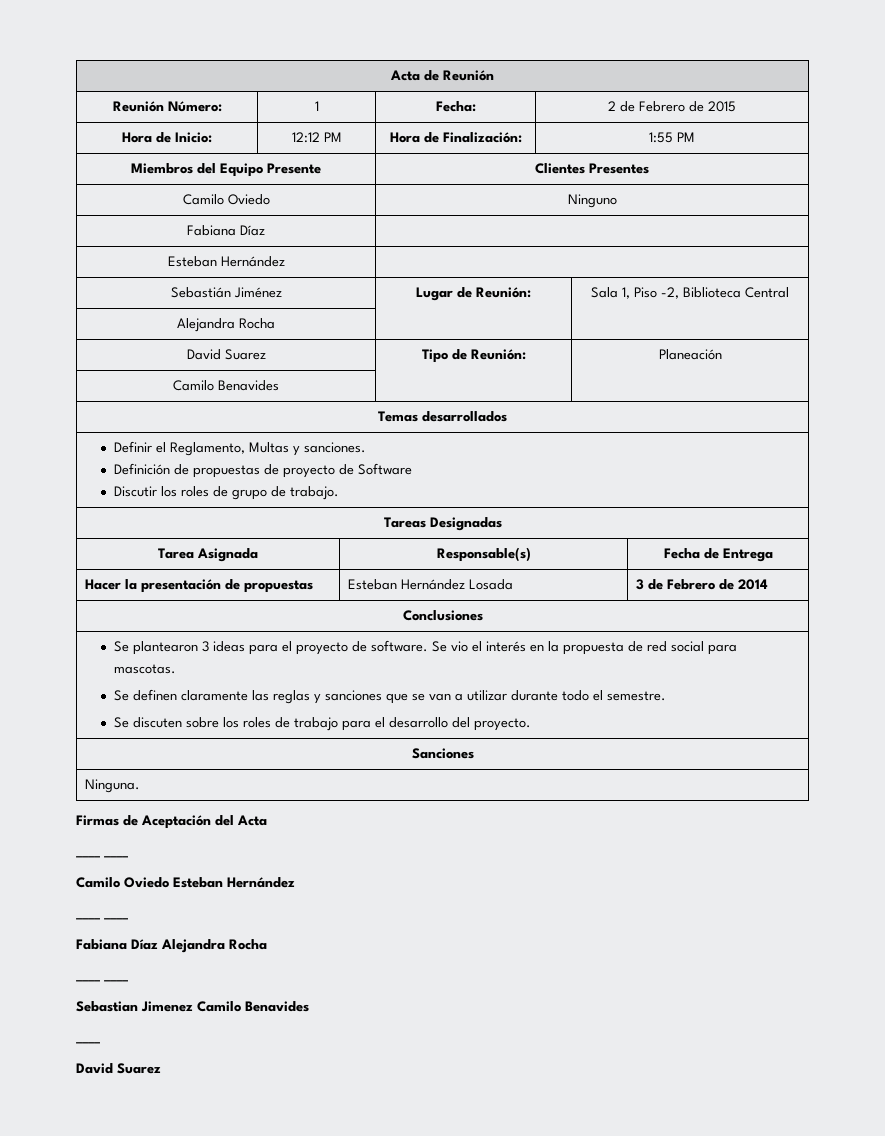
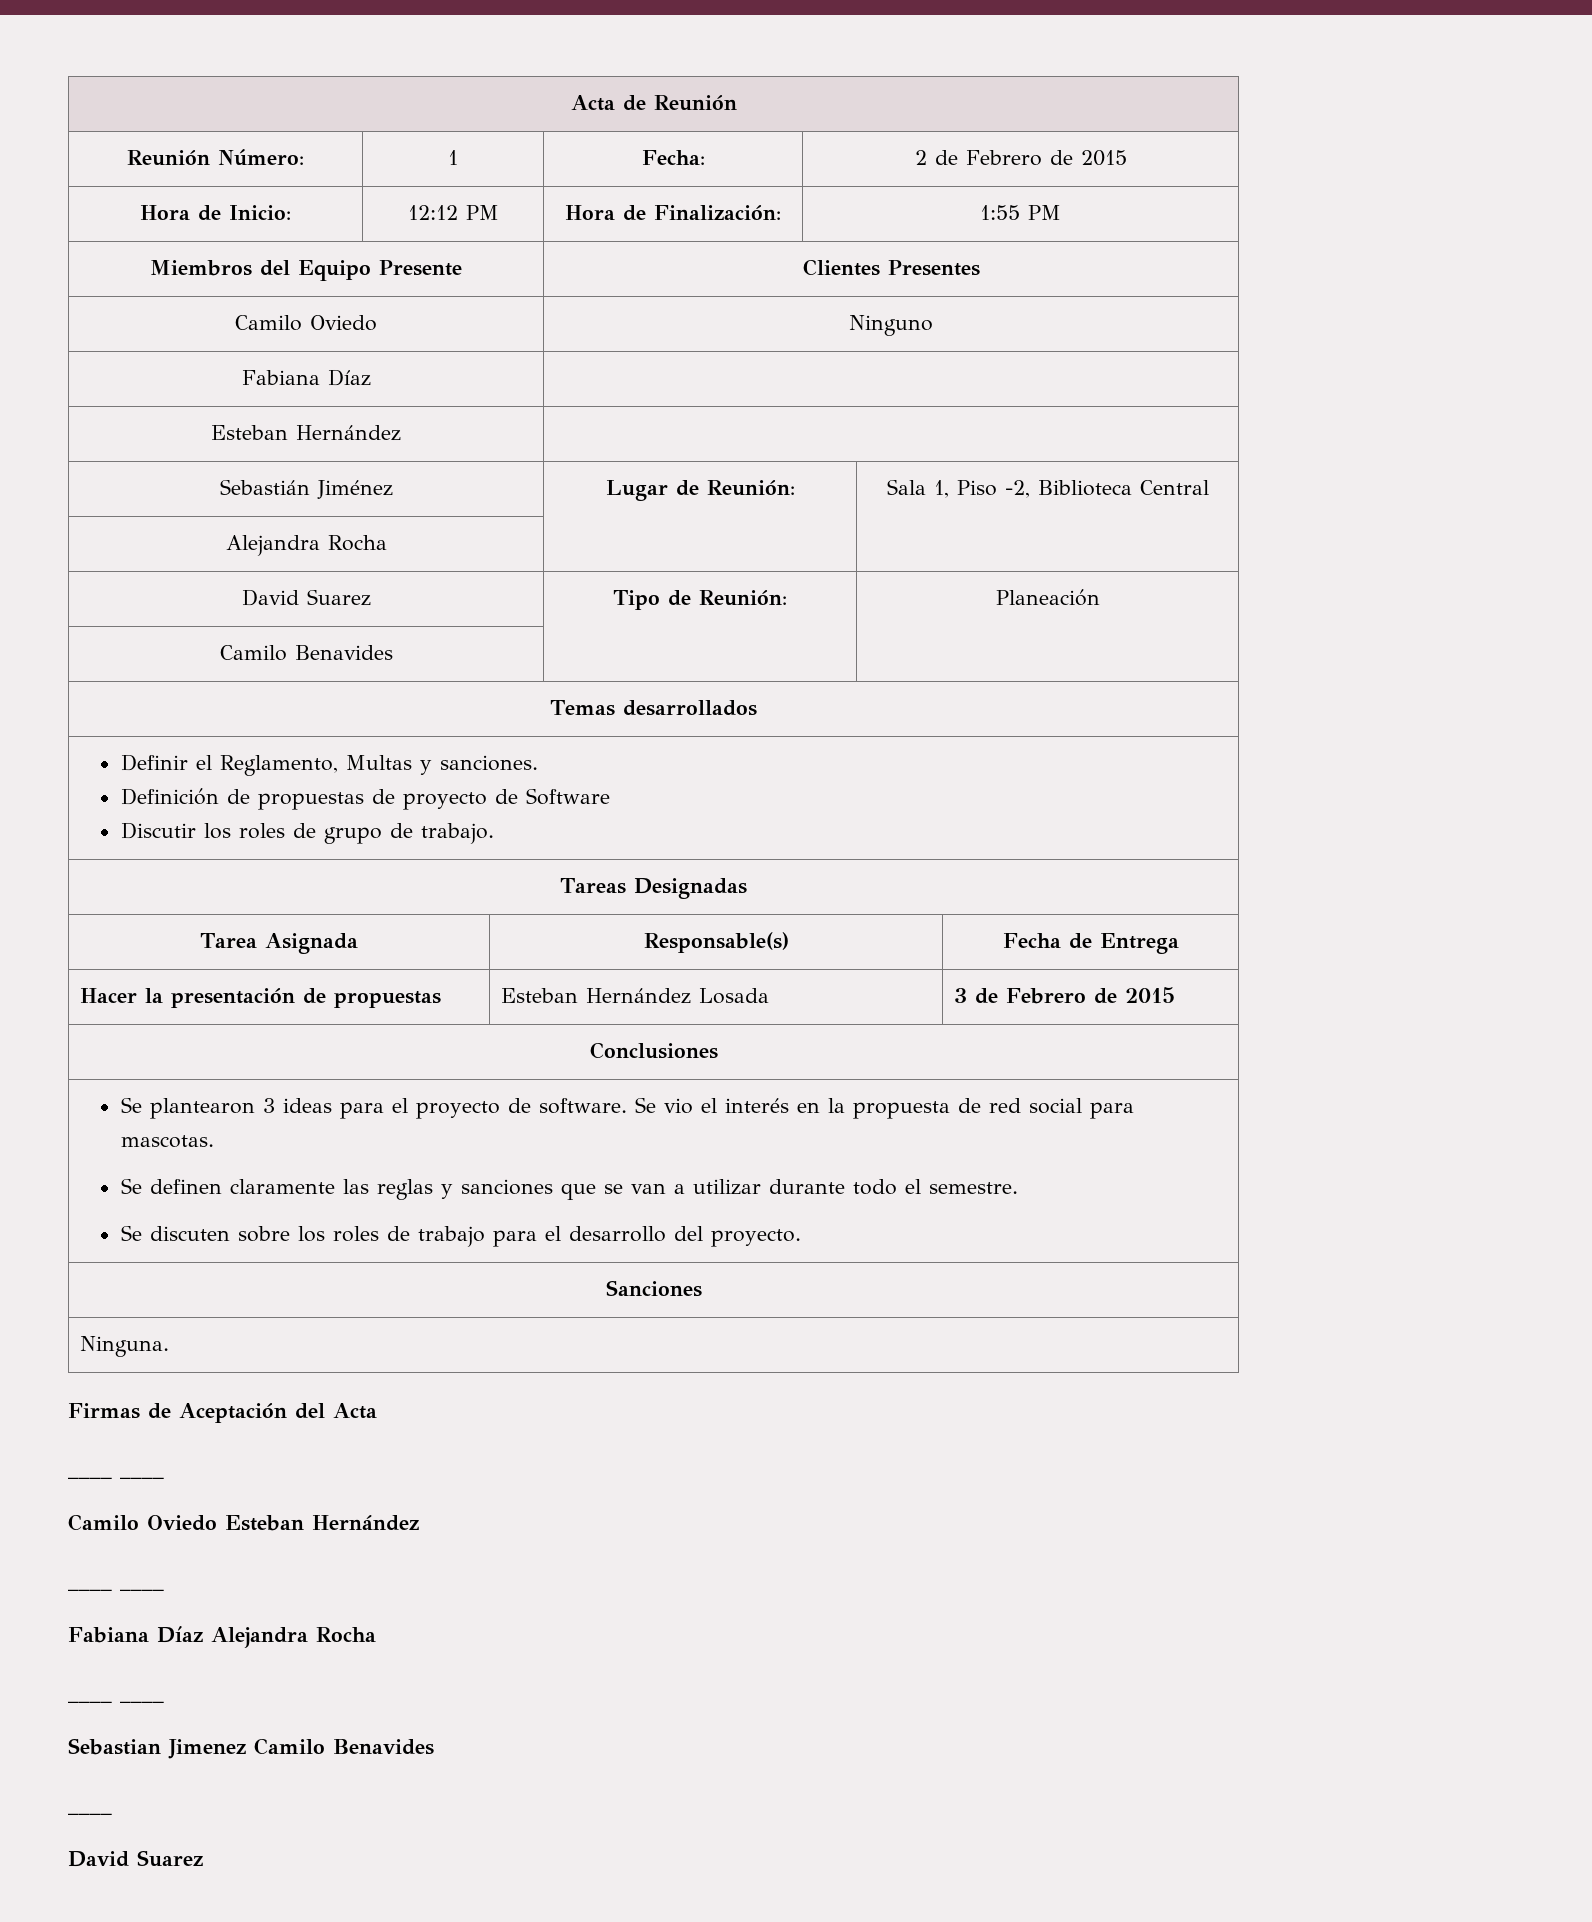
- Hacer la presentación de propuestas | Esteban Hernández Losada | 3 de Febrero de 2014
+ Hacer la presentación de propuestas | Esteban Hernández Losada | 3 de Febrero de 2015

